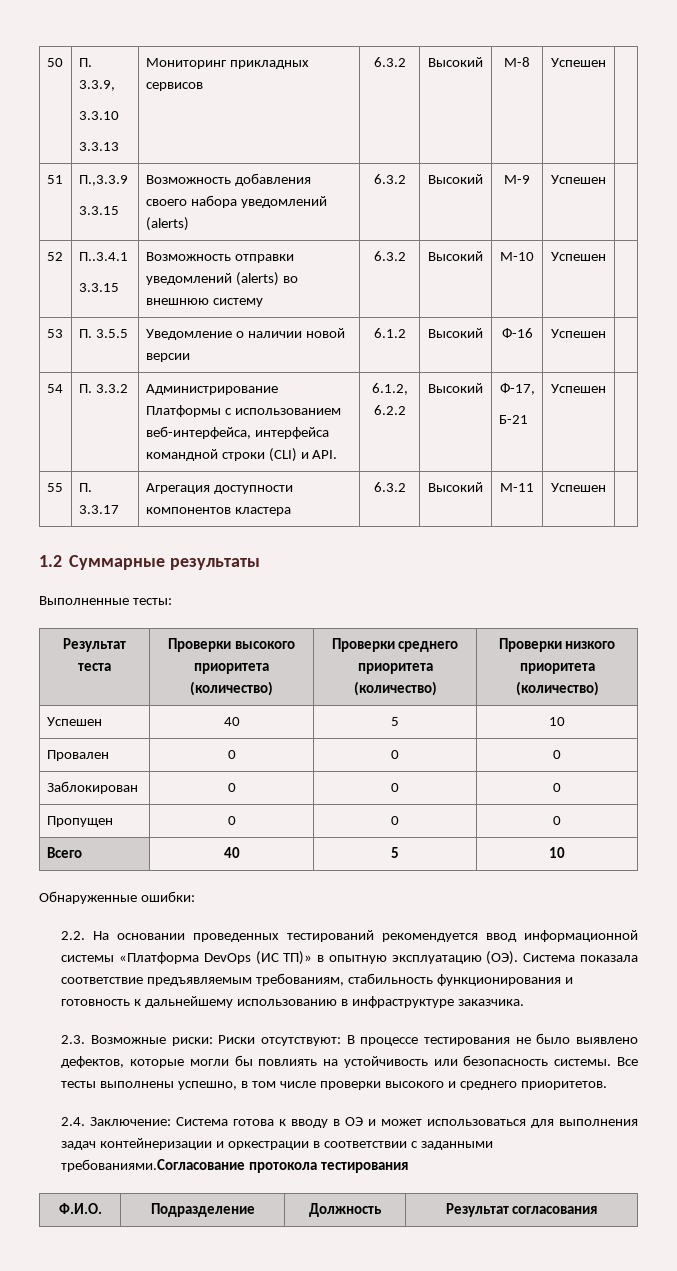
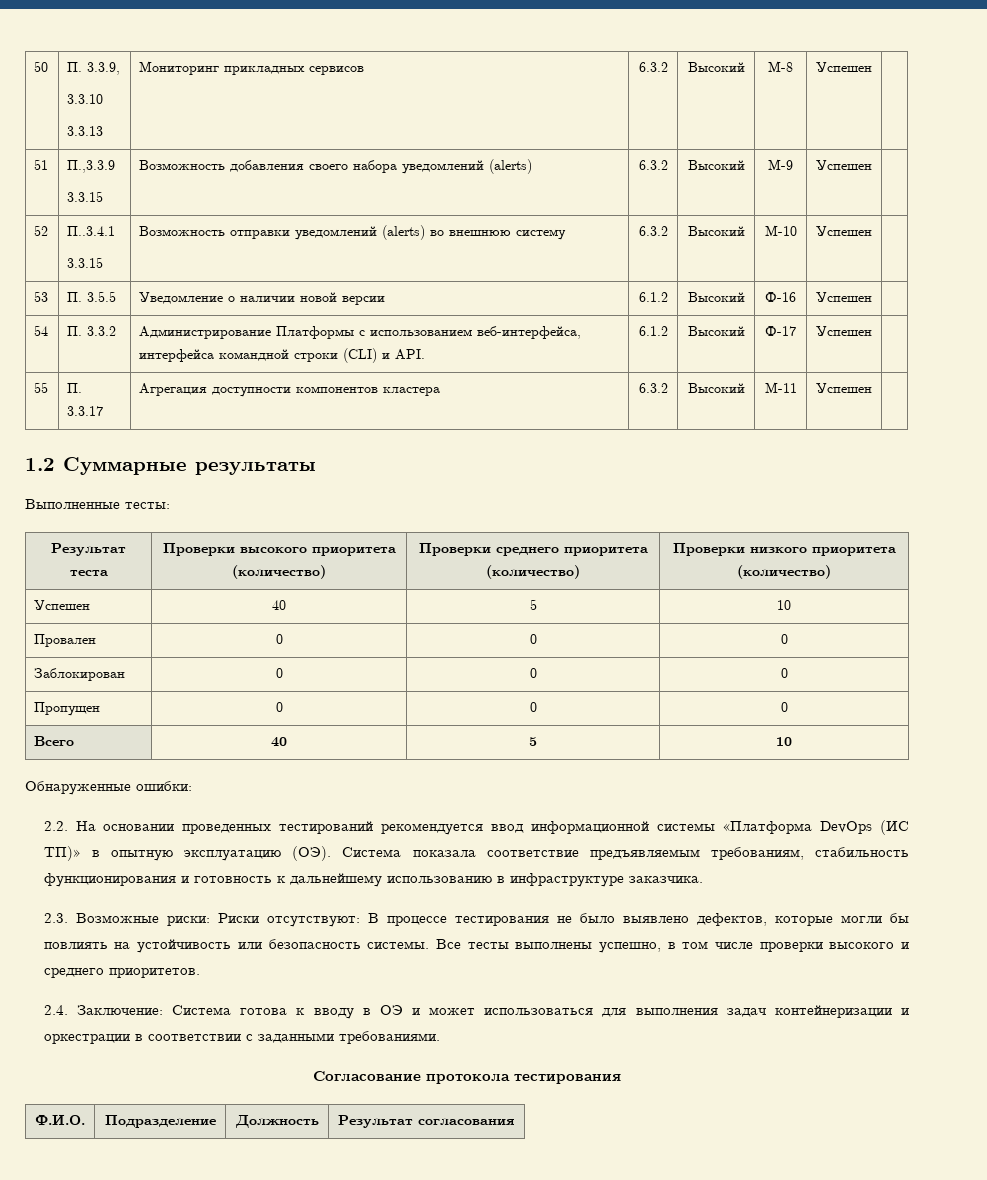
- 54 | П. 3.3.2 | Администрирование Платформы с использованием веб-интерфейса, интерфейса командной строки (CLI) и API. | 6.1.2, 6.2.2 | Высокий | Ф-17,
- Б-21 | Успешен |
+ 54 | П. 3.3.2 | Администрирование Платформы с использованием веб-интерфейса, интерфейса командной строки (CLI) и API. | 6.1.2 | Высокий | Ф-17 | Успешен |
- 2.4. Заключение: Система готова к вводу в ОЭ и может использоваться для выполнения задач контейнеризации и оркестрации в соответствии с заданными требованиями.Согласование протокола тестирования
+ 2.4. Заключение: Система готова к вводу в ОЭ и может использоваться для выполнения задач контейнеризации и оркестрации в соответствии с заданными требованиями.
+ Согласование протокола тестирования

